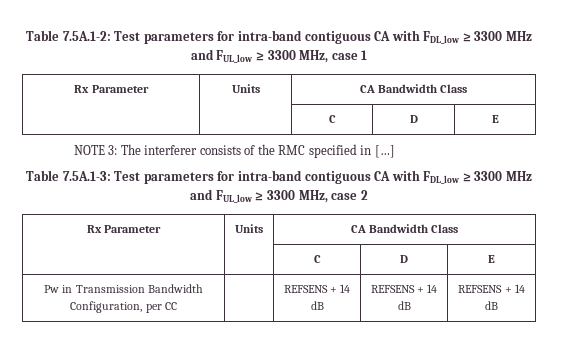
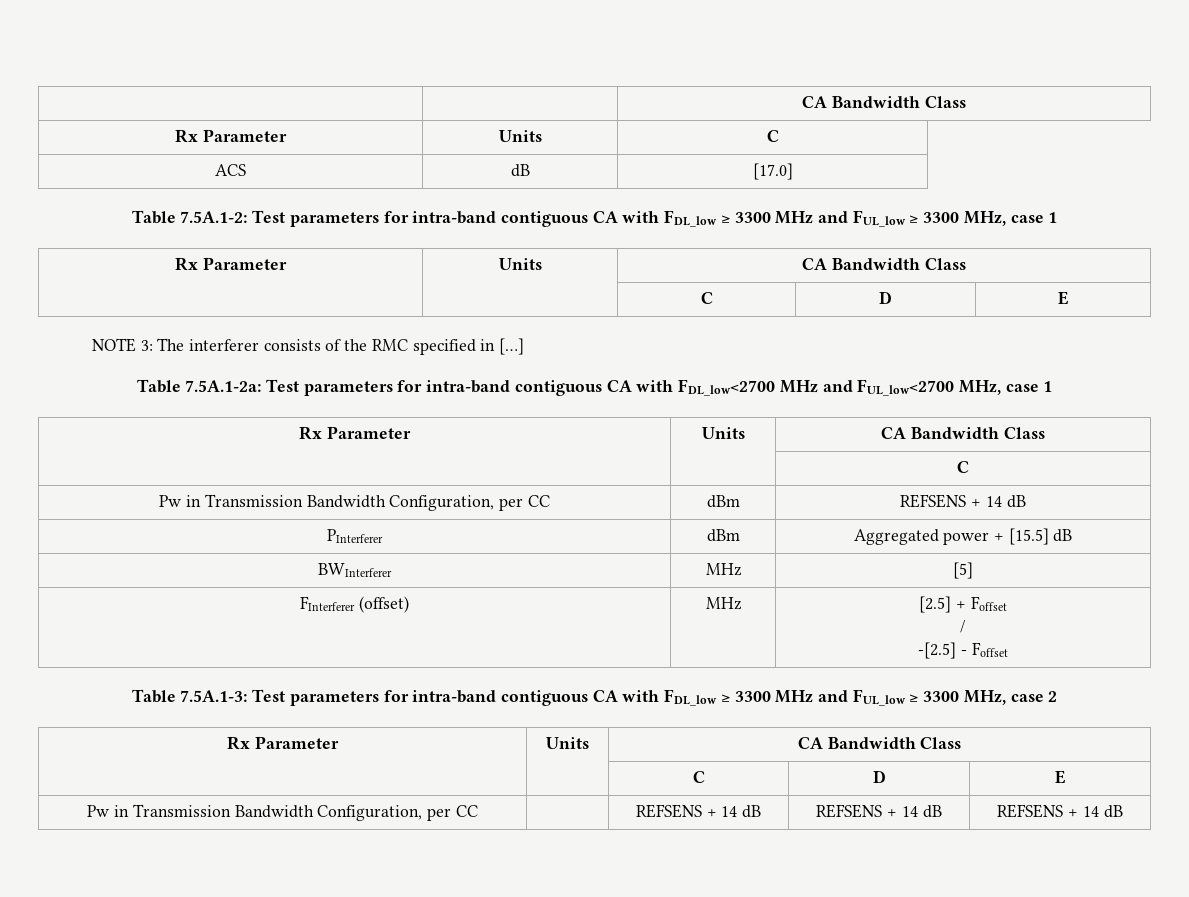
+ | | CA Bandwidth Class
+ Rx Parameter | Units | C
+ ACS | dB | [17.0]
+ Table 7.5A.1-2a: Test parameters for intra-band contiguous CA with FDL_low<2700 MHz and FUL_low<2700 MHz, case 1
+ Rx Parameter | Units | CA Bandwidth Class
+ | | C
+ Pw in Transmission Bandwidth Configuration, per CC | dBm | REFSENS + 14 dB
+ PInterferer | dBm | Aggregated power + [15.5] dB
+ BWInterferer | MHz | [5]
+ FInterferer (offset) | MHz | [2.5] + Foffset
+ /
+ -[2.5] - Foffset

